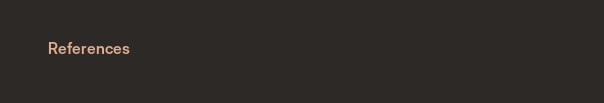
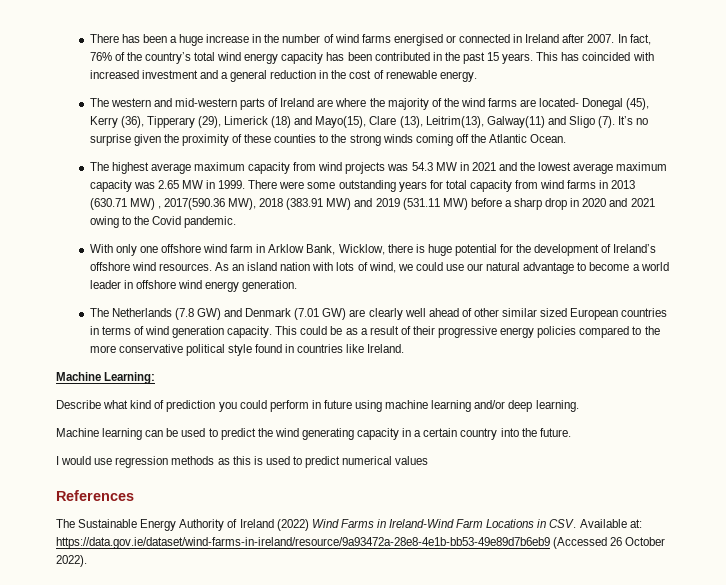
+ There has been a huge increase in the number of wind farms energised or connected in Ireland after 2007. In fact, 76% of the country’s total wind energy capacity has been contributed in the past 15 years. This has coincided with increased investment and a general reduction in the cost of renewable energy.
+ The western and mid-western parts of Ireland are where the majority of the wind farms are located- Donegal (45), Kerry (36), Tipperary (29), Limerick (18) and Mayo(15), Clare (13), Leitrim(13), Galway(11) and Sligo (7). It’s no surprise given the proximity of these counties to the strong winds coming off the Atlantic Ocean.
+ The highest average maximum capacity from wind projects was 54.3 MW in 2021 and the lowest average maximum capacity was 2.65 MW in 1999. There were some outstanding years for total capacity from wind farms in 2013 (630.71 MW) , 2017(590.36 MW), 2018 (383.91 MW) and 2019 (531.11 MW) before a sharp drop in 2020 and 2021 owing to the Covid pandemic.
+ With only one offshore wind farm in Arklow Bank, Wicklow, there is huge potential for the development of Ireland’s offshore wind resources. As an island nation with lots of wind, we could use our natural advantage to become a world leader in offshore wind energy generation.
+ The Netherlands (7.8 GW) and Denmark (7.01 GW) are clearly well ahead of other similar sized European countries in terms of wind generation capacity. This could be as a result of their progressive energy policies compared to the more conservative political style found in countries like Ireland.
+ Machine Learning:
+ Describe what kind of prediction you could perform in future using machine learning and/or deep learning.
+ Machine learning can be used to predict the wind generating capacity in a certain country into the future.
+ I would use regression methods as this is used to predict numerical values
  References
+ The Sustainable Energy Authority of Ireland (2022) Wind Farms in Ireland-Wind Farm Locations in CSV. Available at: https://data.gov.ie/dataset/wind-farms-in-ireland/resource/9a93472a-28e8-4e1b-bb53-49e89d7b6eb9 (Accessed 26 October 2022).

